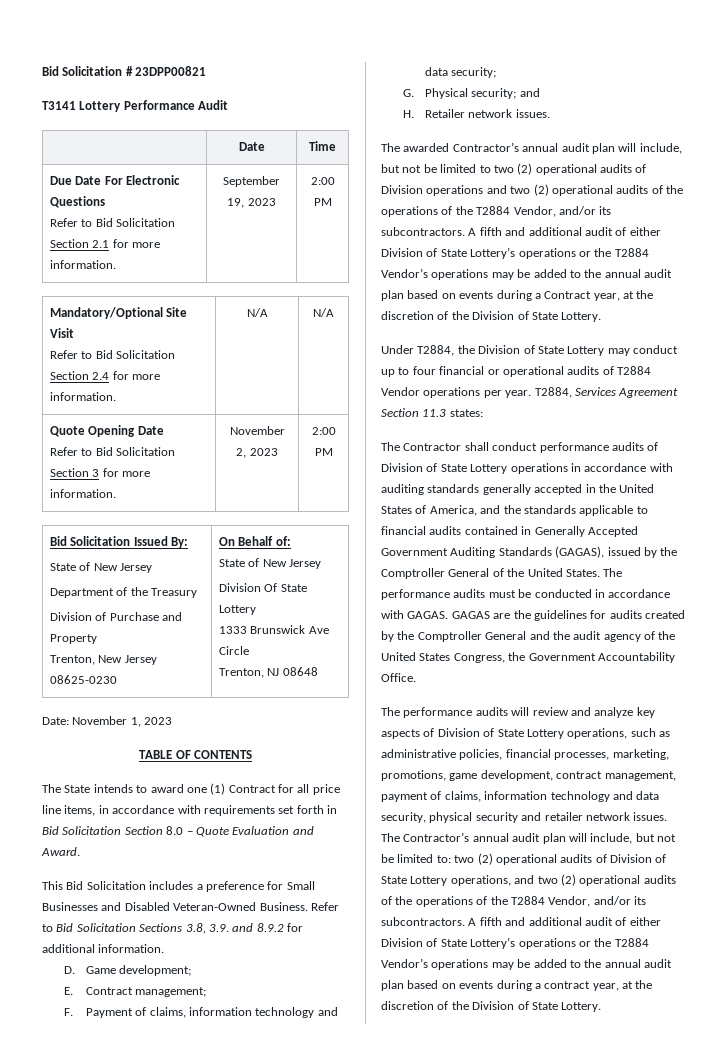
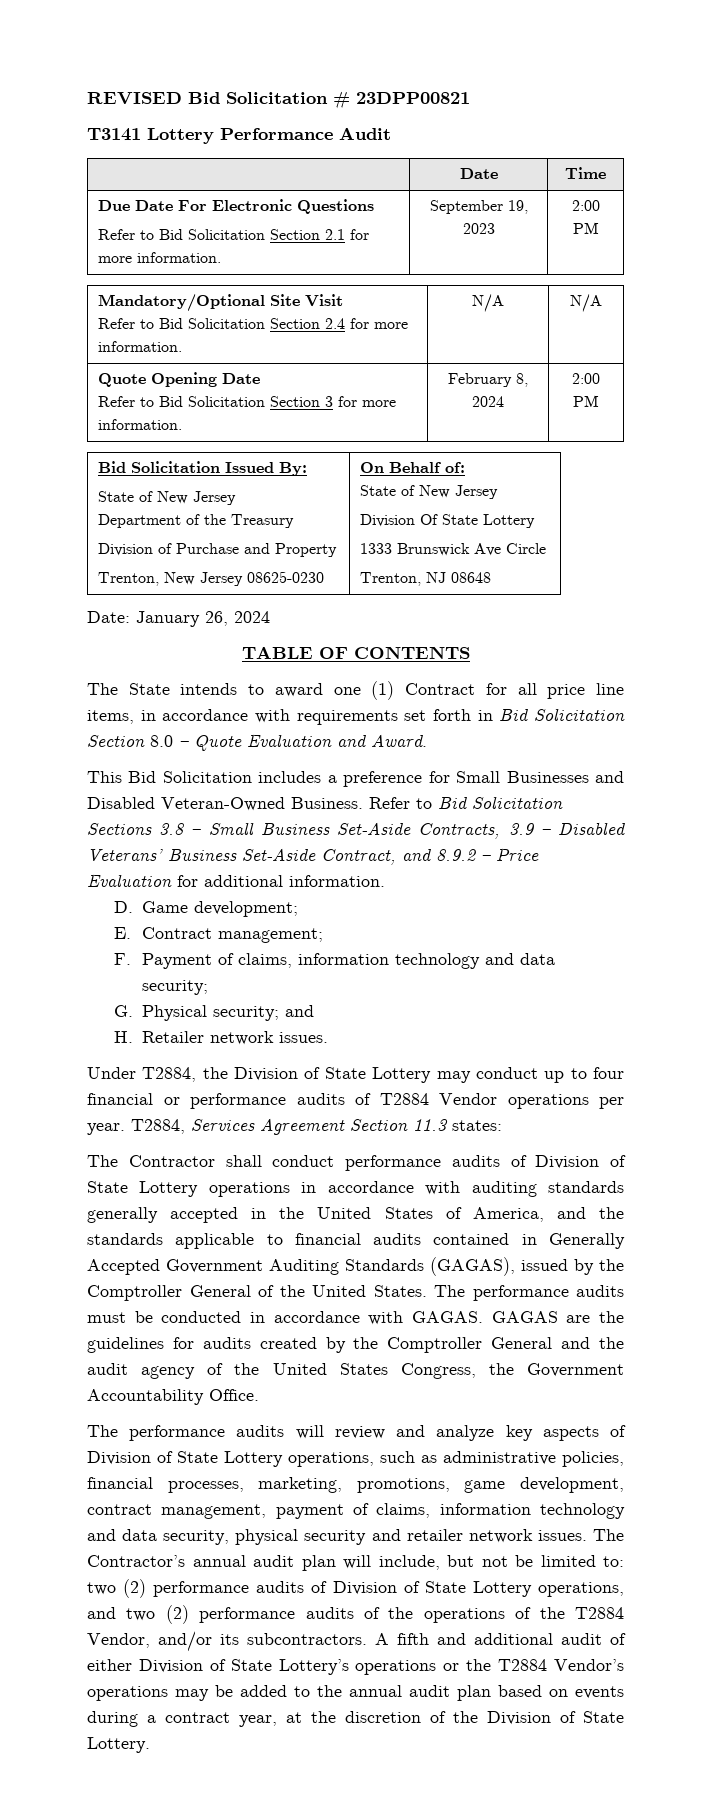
- Bid Solicitation # 23DPP00821
+ REVISED Bid Solicitation # 23DPP00821
  Quote Opening Date
- Refer to Bid Solicitation Section 3 for more information. | November 2, 2023 | 2:00 PM
+ Refer to Bid Solicitation Section 3 for more information. | February 8, 2024 | 2:00 PM
- Date: November 1, 2023
+ Date: January 26, 2024
- Refer to Bid Solicitation Sections 3.8, 3.9. and 8.9.2 for additional information.
+ Refer to Bid Solicitation Sections 3.8 – Small Business Set-Aside Contracts, 3.9 – Disabled Veterans’ Business Set-Aside Contract, and 8.9.2 – Price Evaluation for additional information.
- The awarded Contractor’s annual audit plan will include, but not be limited to two (2) operational audits of Division operations and two (2) operational audits of the operations of the T2884 Vendor, and/or its subcontractors. A fifth and additional audit of either Division of State Lottery’s operations or the T2884 Vendor’s operations may be added to the annual audit plan based on events during a Contract year, at the discretion of the Division of State Lottery.
- Under T2884, the Division of State Lottery may conduct up to four financial or operational audits of T2884 Vendor operations per year.
+ Under T2884, the Division of State Lottery may conduct up to four financial or performance audits of T2884 Vendor operations per year.
- The Contractor’s annual audit plan will include, but not be limited to: two (2) operational audits of Division of State Lottery operations, and two (2) operational audits of the operations of the T2884 Vendor, and/or its subcontractors.
+ The Contractor’s annual audit plan will include, but not be limited to: two (2) performance audits of Division of State Lottery operations, and two (2) performance audits of the operations of the T2884 Vendor, and/or its subcontractors.

